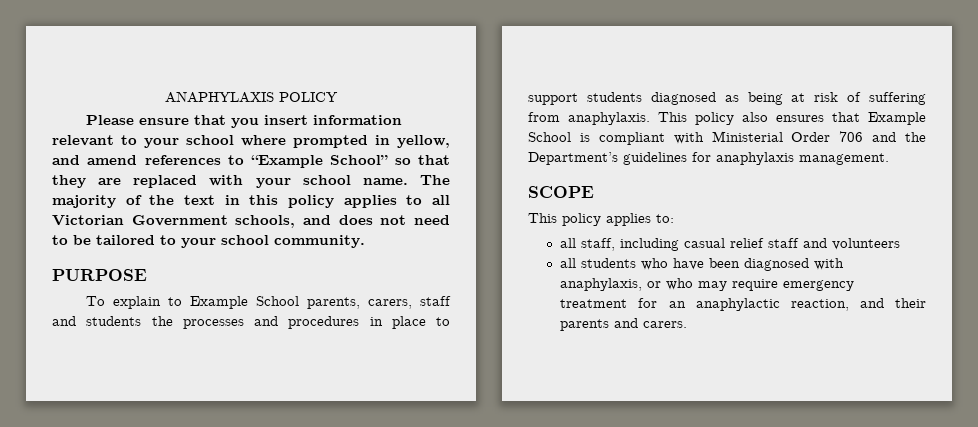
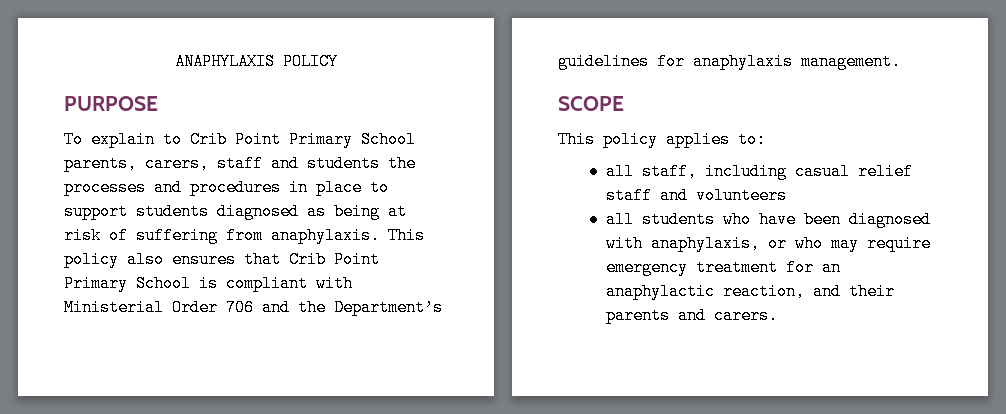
- Please ensure that you insert information relevant to your school where prompted in yellow, and amend references to “Example School” so that they are replaced with your school name. The majority of the text in this policy applies to all Victorian Government schools, and does not need to be tailored to your school community.
- To explain to Example School parents, carers, staff and students the processes and procedures in place to support students diagnosed as being at risk of suffering from anaphylaxis.
+ To explain to Crib Point Primary School parents, carers, staff and students the processes and procedures in place to support students diagnosed as being at risk of suffering from anaphylaxis.
- This policy also ensures that Example School is compliant with Ministerial Order 706 and the Department’s guidelines for anaphylaxis management.
+ This policy also ensures that Crib Point Primary School is compliant with Ministerial Order 706 and the Department’s guidelines for anaphylaxis management.

